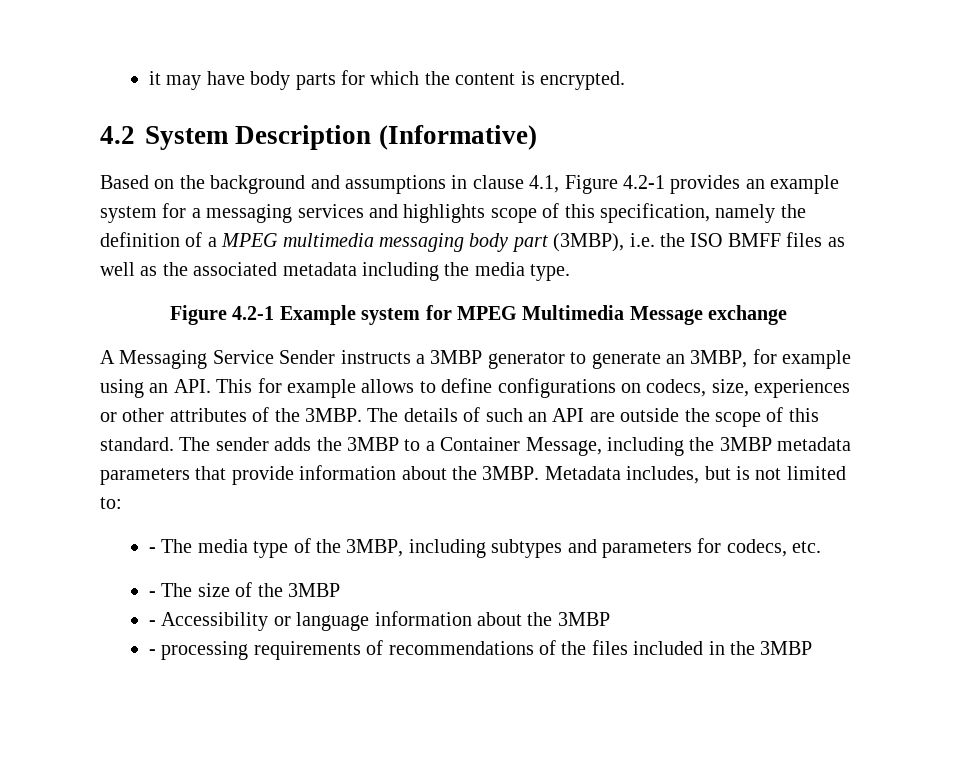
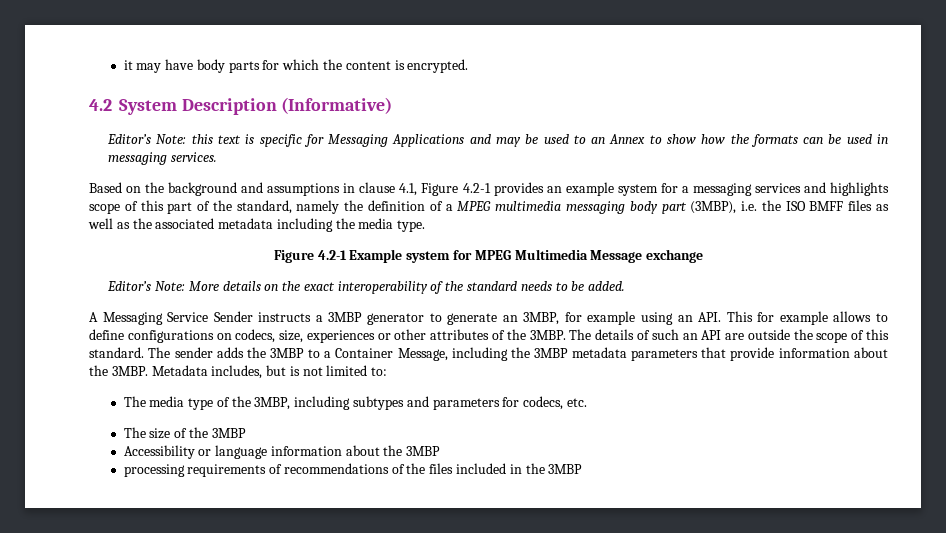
+ Editor’s Note: this text is specific for Messaging Applications and may be used to an Annex to show how the formats can be used in messaging services.
- Based on the background and assumptions in clause 4.1, Figure 4.2-1 provides an example system for a messaging services and highlights scope of this specification, namely the definition of a MPEG multimedia messaging body part (3MBP), i.e. the ISO BMFF files as well as the associated metadata including the media type.
+ Based on the background and assumptions in clause 4.1, Figure 4.2-1 provides an example system for a messaging services and highlights scope of this part of the standard, namely the definition of a MPEG multimedia messaging body part (3MBP), i.e. the ISO BMFF files as well as the associated metadata including the media type.
+ Editor’s Note: More details on the exact interoperability of the standard needs to be added.
- - The media type of the 3MBP, including subtypes and parameters for codecs, etc.
+ The media type of the 3MBP, including subtypes and parameters for codecs, etc.
- - The size of the 3MBP
+ The size of the 3MBP
- - Accessibility or language information about the 3MBP
+ Accessibility or language information about the 3MBP
- - processing requirements of recommendations of the files included in the 3MBP
+ processing requirements of recommendations of the files included in the 3MBP

